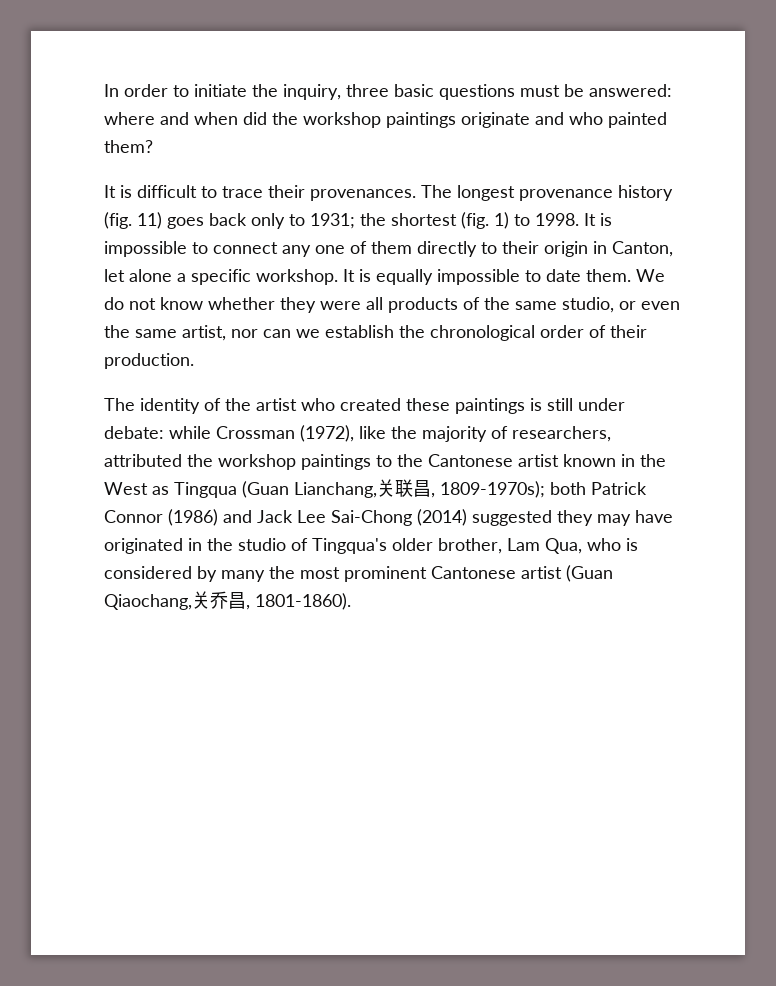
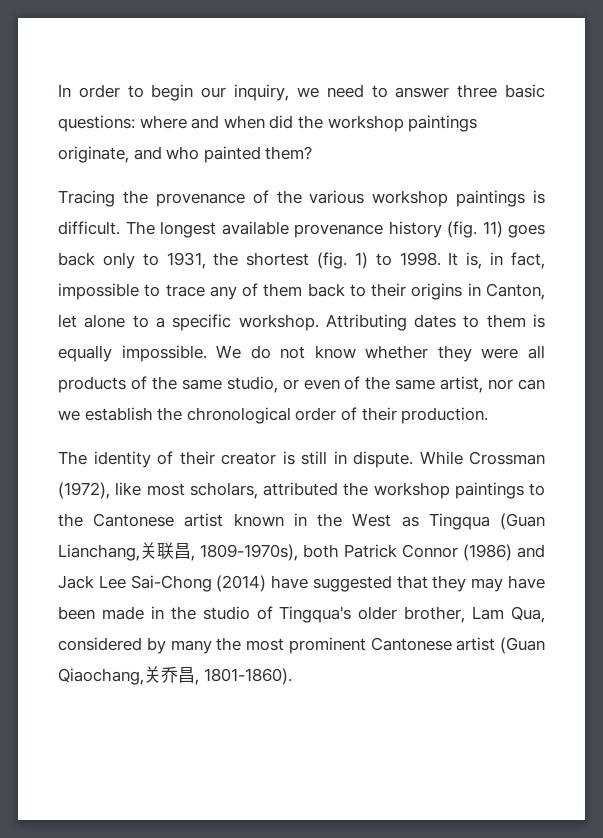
- In order to initiate the inquiry, three basic questions must be answered: where and when did the workshop paintings originate and who painted them?
+ In order to begin our inquiry, we need to answer three basic questions: where and when did the workshop paintings originate, and who painted them?
- It is difficult to trace their provenances.
+ Tracing the provenance of the various workshop paintings is difficult.
- The longest provenance history (fig. 11) goes back only to 1931; the shortest (fig. 1) to 1998.
+ The longest available provenance history (fig. 11) goes back only to 1931, the shortest (fig. 1) to 1998.
- It is impossible to connect any one of them directly to their origin in Canton, let alone a specific workshop.
+ It is, in fact, impossible to trace any of them back to their origins in Canton, let alone to a specific workshop.
- It is equally impossible to date them.
+ Attributing dates to them is equally impossible.
- We do not know whether they were all products of the same studio, or even the same artist, nor can we establish the chronological order of their production.
+ We do not know whether they were all products of the same studio, or even of the same artist, nor can we establish the chronological order of their production.
- The identity of the artist who created these paintings is still under debate: while Crossman (1972), like the majority of researchers, attributed the workshop paintings to the Cantonese artist known in the West as Tingqua (Guan Lianchang,关联昌, 1809-1970s); both Patrick Connor (1986) and Jack Lee Sai-Chong (2014) suggested they may have originated in the studio of Tingqua's older brother, Lam Qua, who is considered by many the most prominent Cantonese artist (Guan Qiaochang,关乔昌, 1801-1860).
+ The identity of their creator is still in dispute. While Crossman (1972), like most scholars, attributed the workshop paintings to the Cantonese artist known in the West as Tingqua (Guan Lianchang,关联昌, 1809-1970s), both Patrick Connor (1986) and Jack Lee Sai-Chong (2014) have suggested that they may have been made in the studio of Tingqua's older brother, Lam Qua, considered by many the most prominent Cantonese artist (Guan Qiaochang,关乔昌, 1801-1860).

